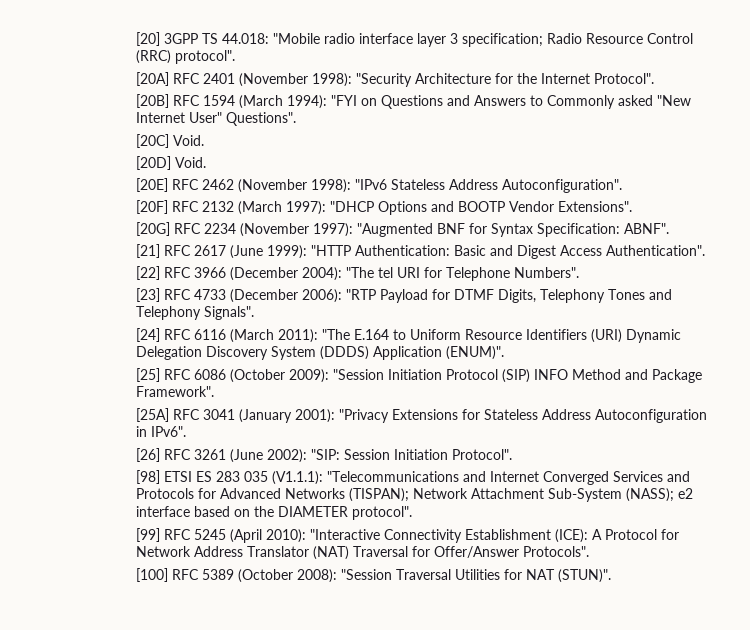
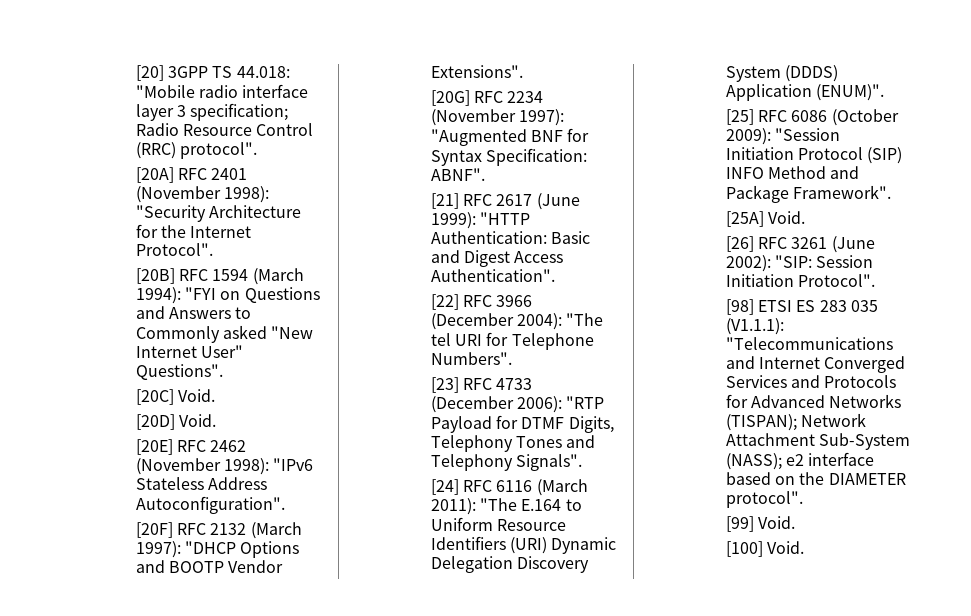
- [25A] RFC 3041 (January 2001): "Privacy Extensions for Stateless Address Autoconfiguration in IPv6".
+ [25A] Void.
- [99] RFC 5245 (April 2010): "Interactive Connectivity Establishment (ICE): A Protocol for Network Address Translator (NAT) Traversal for Offer/Answer Protocols".
- [100] RFC 5389 (October 2008): "Session Traversal Utilities for NAT (STUN)".
+ [99] Void.
+ [100] Void.

